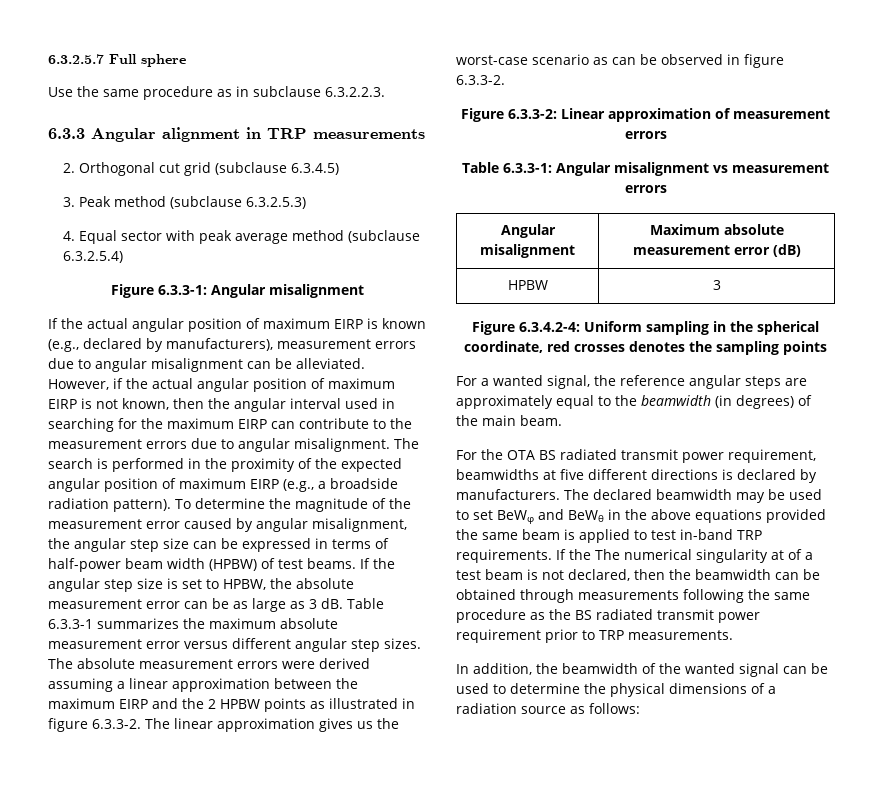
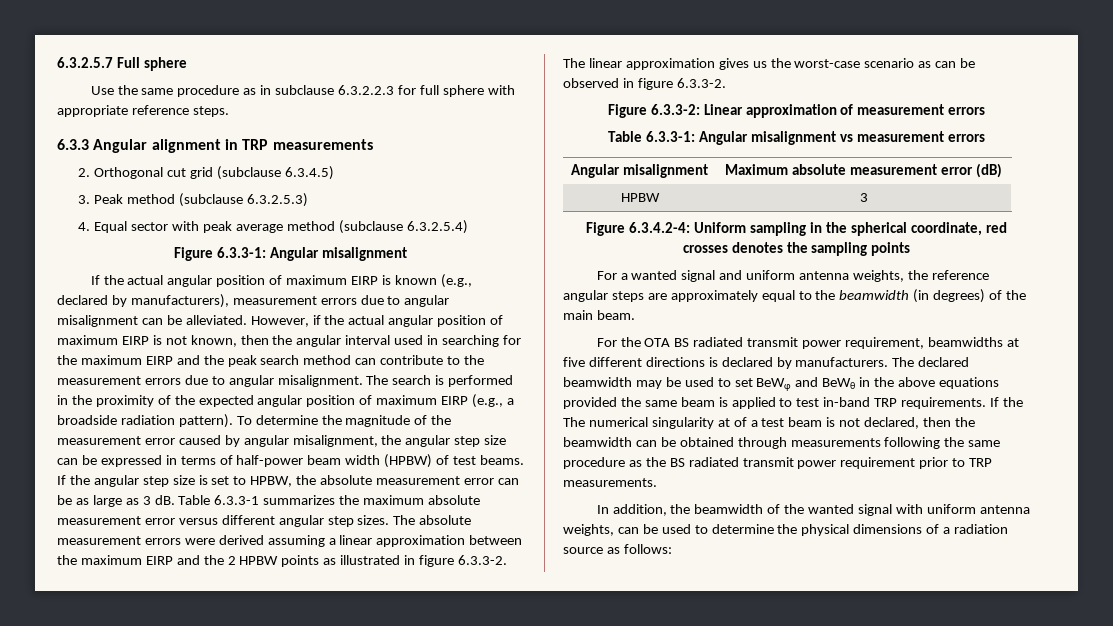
- Use the same procedure as in subclause 6.3.2.2.3.
+ Use the same procedure as in subclause 6.3.2.2.3 for full sphere with appropriate reference steps.
- However, if the actual angular position of maximum EIRP is not known, then the angular interval used in searching for the maximum EIRP can contribute to the measurement errors due to angular misalignment.
+ However, if the actual angular position of maximum EIRP is not known, then the angular interval used in searching for the maximum EIRP and the peak search method can contribute to the measurement errors due to angular misalignment.
- For a wanted signal, the reference angular steps are approximately equal to the beamwidth (in degrees) of the main beam.
+ For a wanted signal and uniform antenna weights, the reference angular steps are approximately equal to the beamwidth (in degrees) of the main beam.
- In addition, the beamwidth of the wanted signal can be used to determine the physical dimensions of a radiation source as follows:
+ In addition, the beamwidth of the wanted signal with uniform antenna weights, can be used to determine the physical dimensions of a radiation source as follows:

